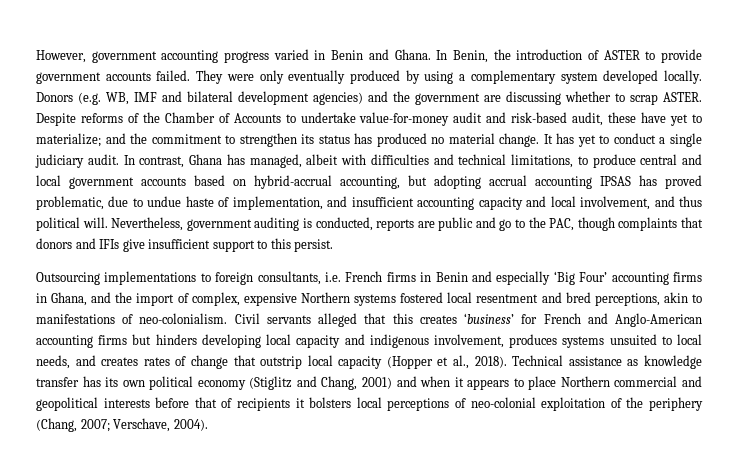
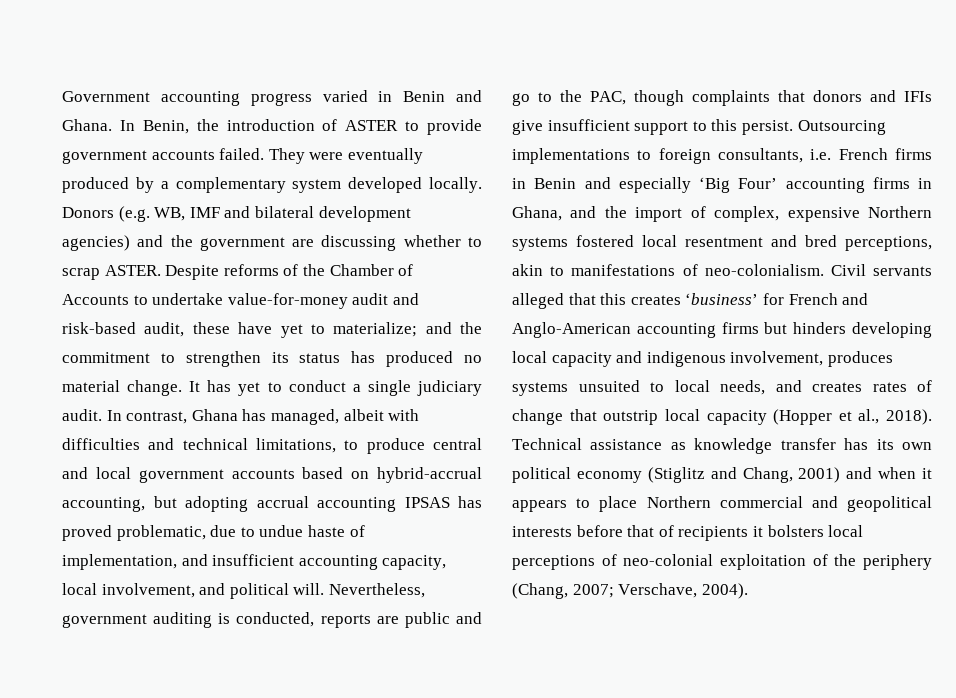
- However, government accounting progress varied in Benin and Ghana.
+ Government accounting progress varied in Benin and Ghana.
- They were only eventually produced by using a complementary system developed locally.
+ They were eventually produced by a complementary system developed locally.
- In contrast, Ghana has managed, albeit with difficulties and technical limitations, to produce central and local government accounts based on hybrid-accrual accounting, but adopting accrual accounting IPSAS has proved problematic, due to undue haste of implementation, and insufficient accounting capacity and local involvement, and thus political will.
+ In contrast, Ghana has managed, albeit with difficulties and technical limitations, to produce central and local government accounts based on hybrid-accrual accounting, but adopting accrual accounting IPSAS has proved problematic, due to undue haste of implementation, and insufficient accounting capacity, local involvement, and political will.
- Nevertheless, government auditing is conducted, reports are public and go to the PAC, though complaints that donors and IFIs give insufficient support to this persist.
- Outsourcing implementations to foreign consultants, i.e. French firms in Benin and especially ‘Big Four’ accounting firms in Ghana, and the import of complex, expensive Northern systems fostered local resentment and bred perceptions, akin to manifestations of neo-colonialism.
+ Nevertheless, government auditing is conducted, reports are public and go to the PAC, though complaints that donors and IFIs give insufficient support to this persist. Outsourcing implementations to foreign consultants, i.e. French firms in Benin and especially ‘Big Four’ accounting firms in Ghana, and the import of complex, expensive Northern systems fostered local resentment and bred perceptions, akin to manifestations of neo-colonialism.

